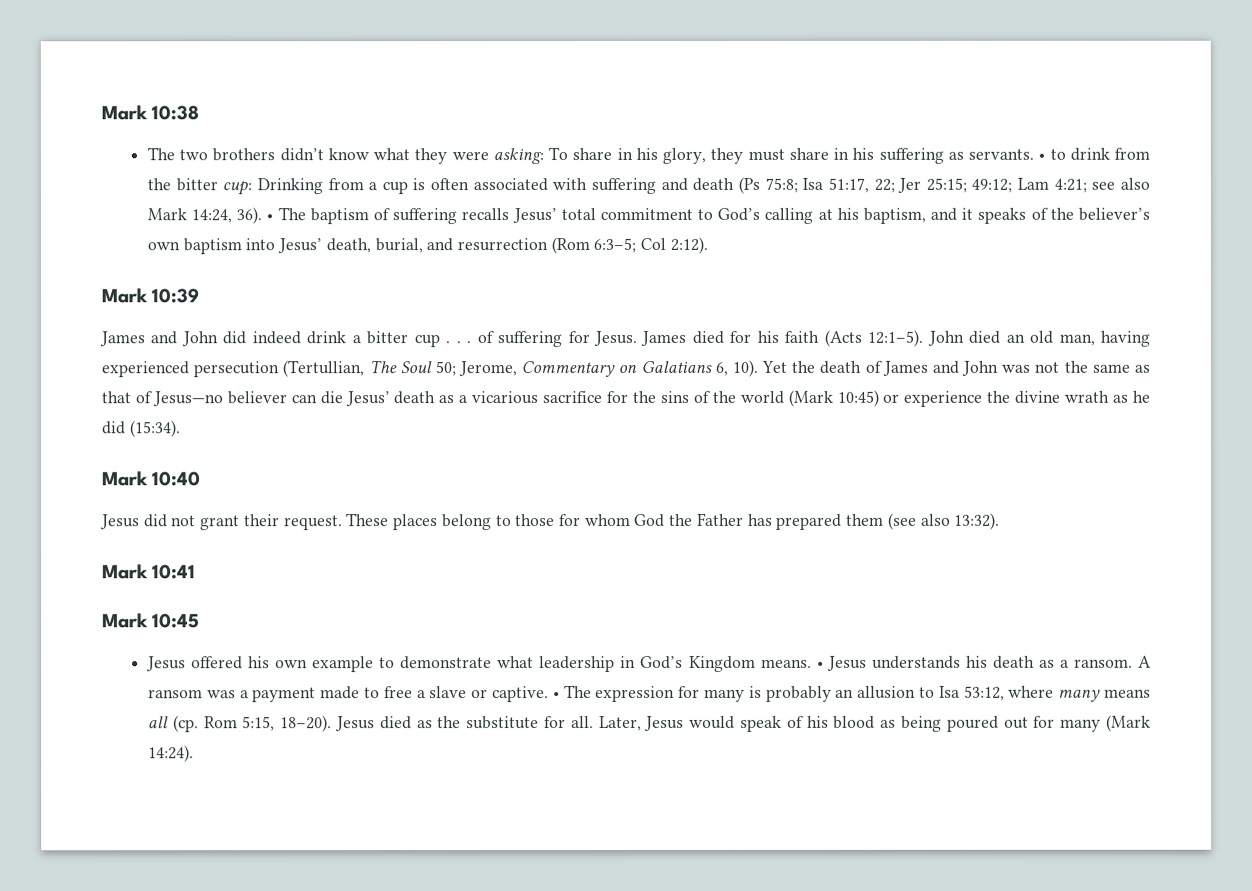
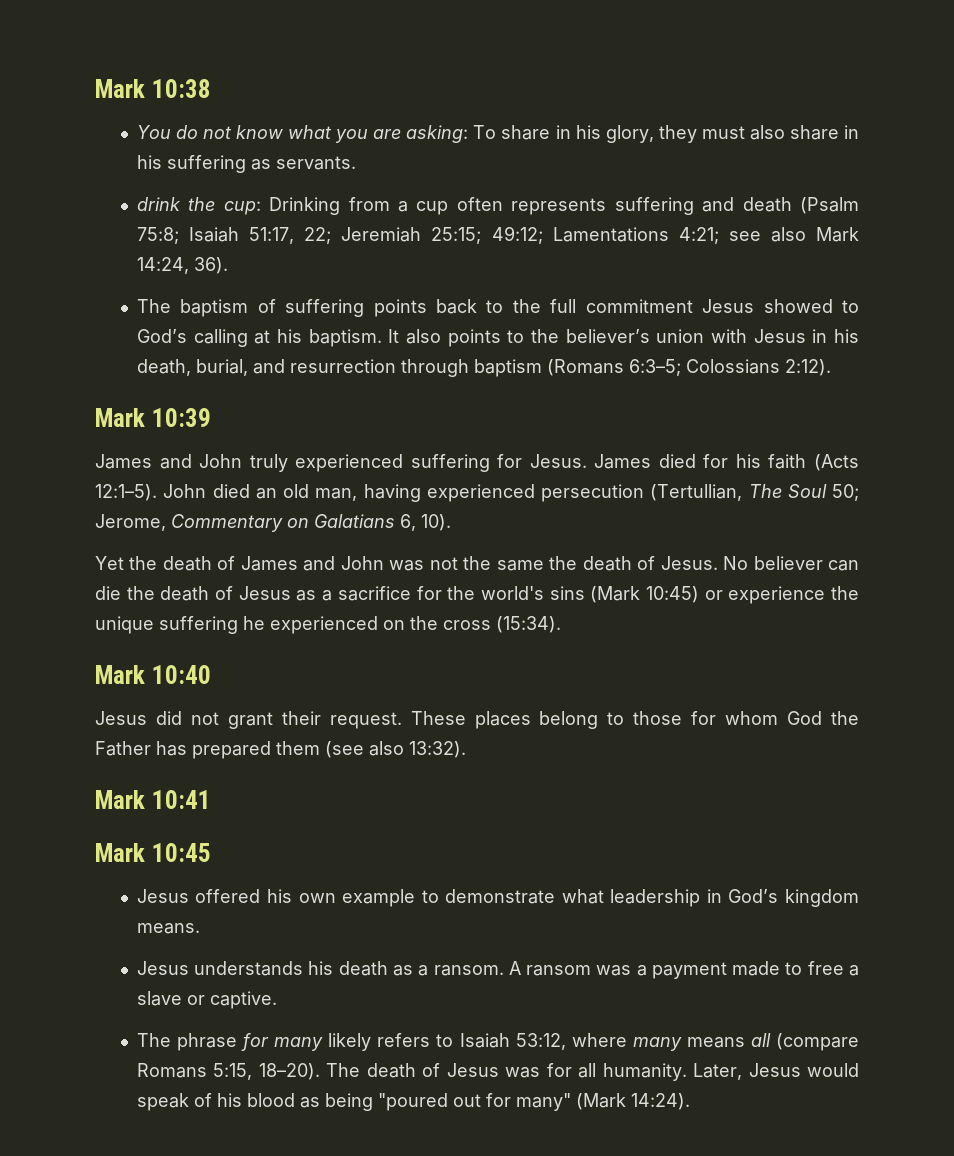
- The two brothers didn’t know what they were asking: To share in his glory, they must share in his suffering as servants. • to drink from the bitter cup: Drinking from a cup is often associated with suffering and death (Ps 75:8; Isa 51:17, 22; Jer 25:15; 49:12; Lam 4:21; see also Mark 14:24, 36). • The baptism of suffering recalls Jesus’ total commitment to God’s calling at his baptism, and it speaks of the believer’s own baptism into Jesus’ death, burial, and resurrection (Rom 6:3–5; Col 2:12).
+ You do not know what you are asking: To share in his glory, they must also share in his suffering as servants.
+ drink the cup: Drinking from a cup often represents suffering and death (Psalm 75:8; Isaiah 51:17, 22; Jeremiah 25:15; 49:12; Lamentations 4:21; see also Mark 14:24, 36).
+ The baptism of suffering points back to the full commitment Jesus showed to God’s calling at his baptism. It also points to the believer’s union with Jesus in his death, burial, and resurrection through baptism (Romans 6:3–5; Colossians 2:12).
- James and John did indeed drink a bitter cup . . . of suffering for Jesus.
+ James and John truly experienced suffering for Jesus.
- John died an old man, having experienced persecution (Tertullian, The Soul 50; Jerome, Commentary on Galatians 6, 10). Yet the death of James and John was not the same as that of Jesus—no believer can die Jesus’ death as a vicarious sacrifice for the sins of the world (Mark 10:45) or experience the divine wrath as he did (15:34).
+ John died an old man, having experienced persecution (Tertullian, The Soul 50; Jerome, Commentary on Galatians 6, 10).
+ Yet the death of James and John was not the same the death of Jesus. No believer can die the death of Jesus as a sacrifice for the world's sins (Mark 10:45) or experience the unique suffering he experienced on the cross (15:34).
- Jesus offered his own example to demonstrate what leadership in God’s Kingdom means. • Jesus understands his death as a ransom.
+ Jesus offered his own example to demonstrate what leadership in God’s kingdom means.
+ Jesus understands his death as a ransom.
- A ransom was a payment made to free a slave or captive. • The expression for many is probably an allusion to Isa 53:12, where many means all (cp. Rom 5:15, 18–20). Jesus died as the substitute for all.
+ A ransom was a payment made to free a slave or captive.
+ The phrase for many likely refers to Isaiah 53:12, where many means all (compare Romans 5:15, 18–20). The death of Jesus was for all humanity.
- Later, Jesus would speak of his blood as being poured out for many (Mark 14:24).
+ Later, Jesus would speak of his blood as being "poured out for many" (Mark 14:24).

